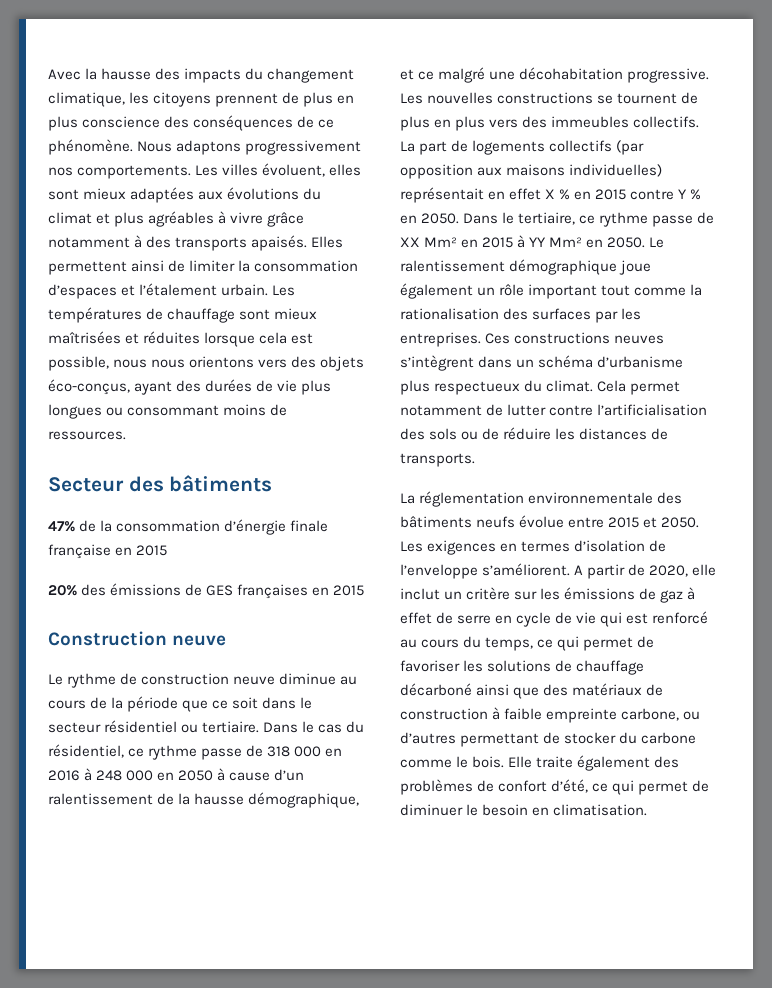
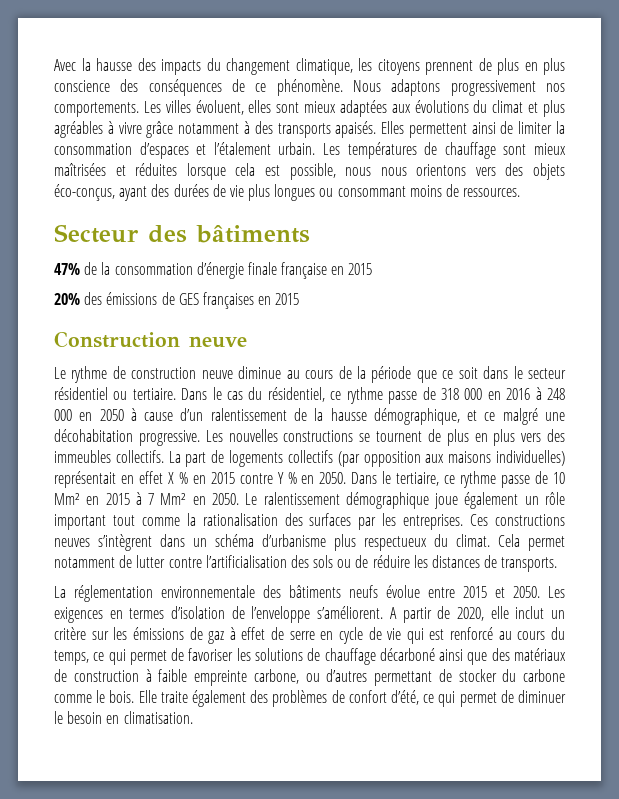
- Dans le tertiaire, ce rythme passe de XX Mm² en 2015 à YY Mm² en 2050.
+ Dans le tertiaire, ce rythme passe de 10 Mm² en 2015 à 7 Mm² en 2050.

